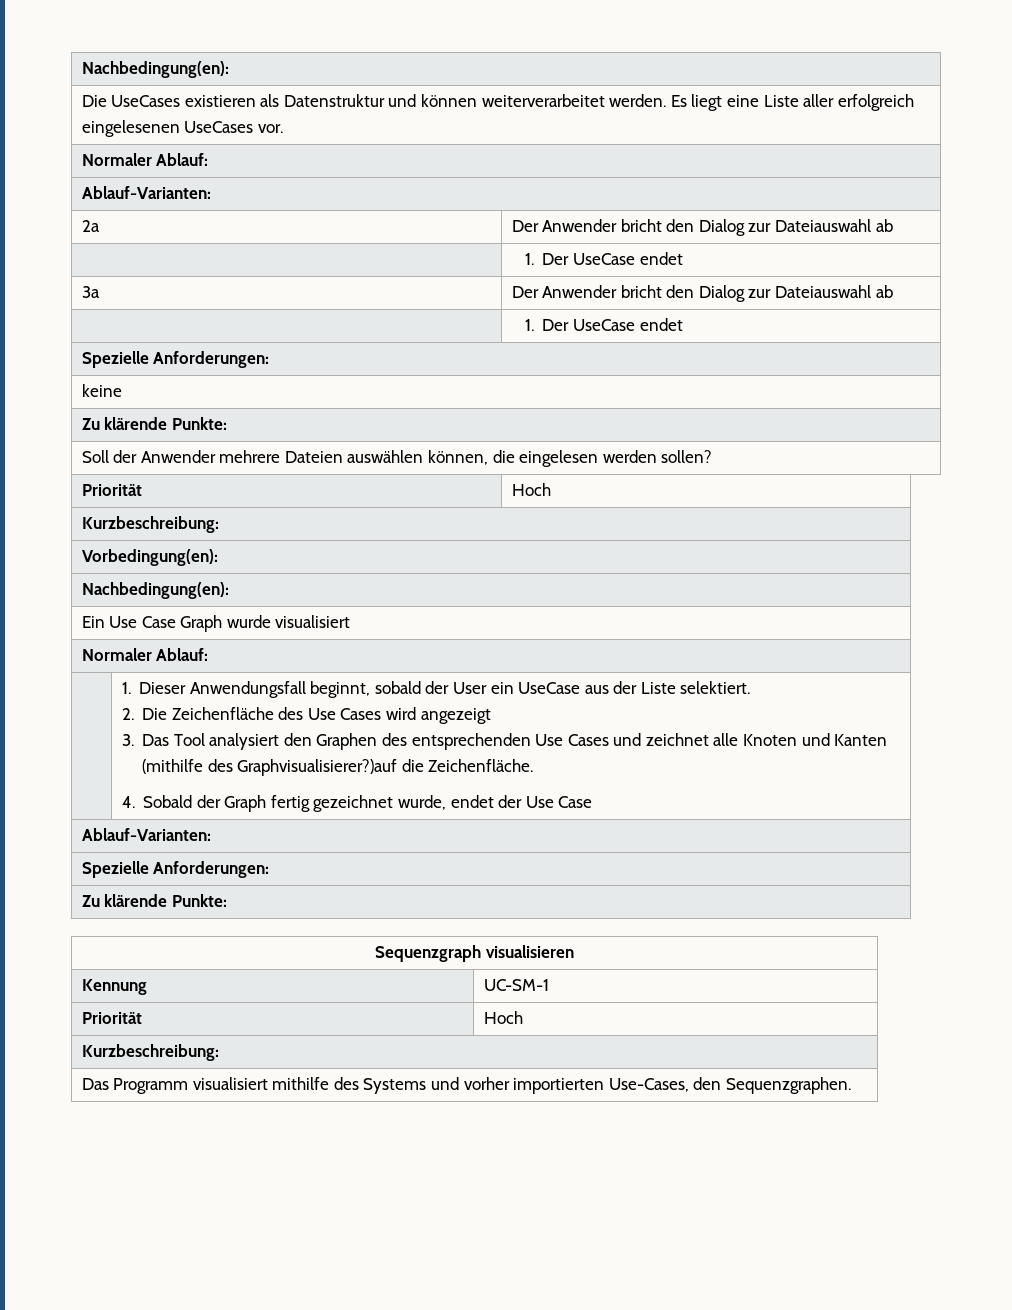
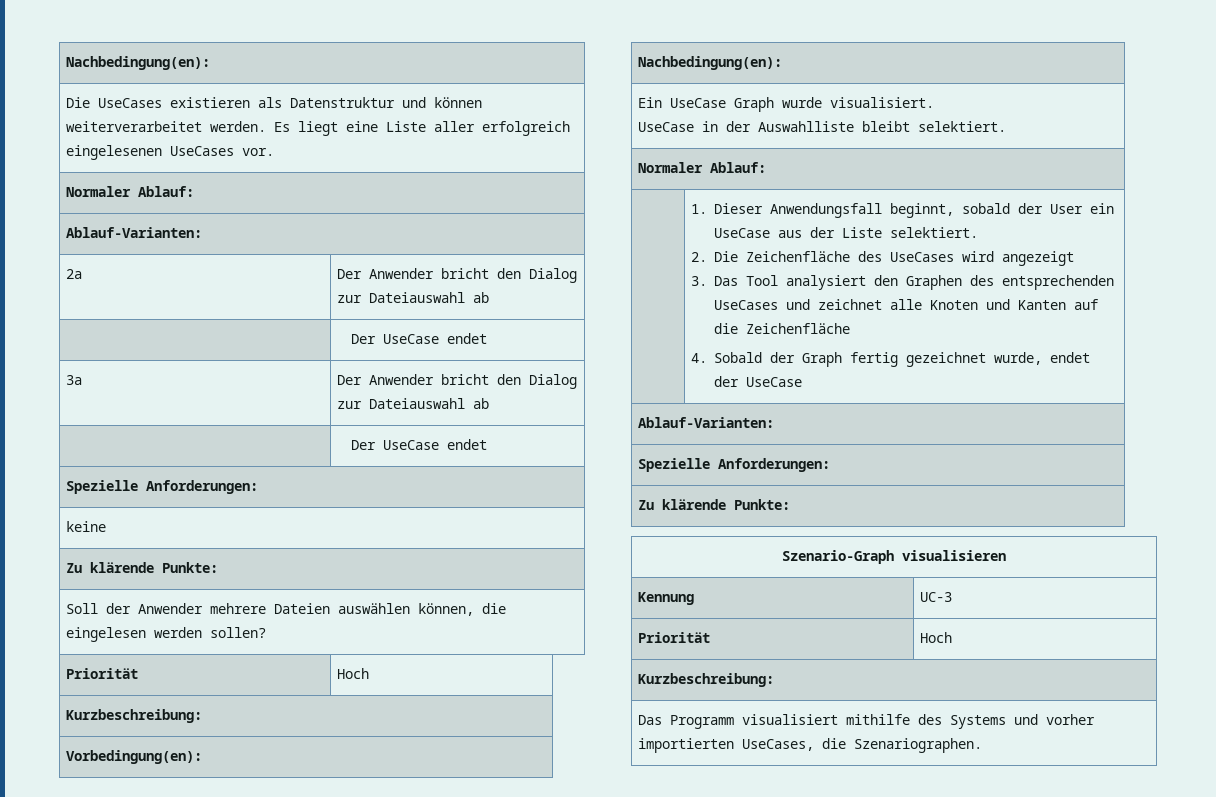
  2a | Der Anwender bricht den Dialog zur Dateiauswahl ab
- | 1. Der UseCase endet
+ | Der UseCase endet
  3a | Der Anwender bricht den Dialog zur Dateiauswahl ab
- | 1. Der UseCase endet
+ | Der UseCase endet
- Ein Use Case Graph wurde visualisiert
+ Ein UseCase Graph wurde visualisiert.
+ UseCase in der Auswahlliste bleibt selektiert.
- 2. Die Zeichenfläche des Use Cases wird angezeigt
+ 2. Die Zeichenfläche des UseCases wird angezeigt
- 3. Das Tool analysiert den Graphen des entsprechenden Use Cases und zeichnet alle Knoten und Kanten (mithilfe des Graphvisualisierer?)auf die Zeichenfläche.
+ 3. Das Tool analysiert den Graphen des entsprechenden UseCases und zeichnet alle Knoten und Kanten auf die Zeichenfläche
- 4. Sobald der Graph fertig gezeichnet wurde, endet der Use Case
+ 4. Sobald der Graph fertig gezeichnet wurde, endet der UseCase
- Sequenzgraph visualisieren
+ Szenario-Graph visualisieren
- Kennung | UC-SM-1
+ Kennung | UC-3
- Das Programm visualisiert mithilfe des Systems und vorher importierten Use-Cases, den Sequenzgraphen.
+ Das Programm visualisiert mithilfe des Systems und vorher importierten UseCases, die Szenariographen.

